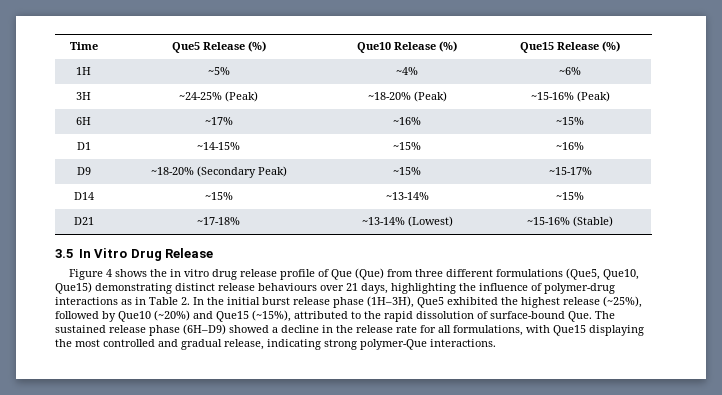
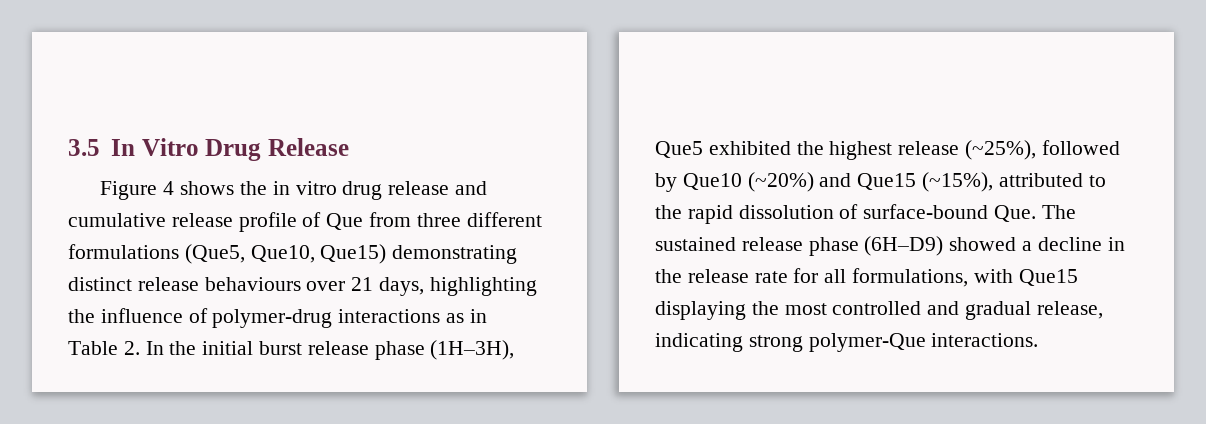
- Time | Que5 Release (%) | Que10 Release (%) | Que15 Release (%)
- 1H | ~5% | ~4% | ~6%
- 3H | ~24-25% (Peak) | ~18-20% (Peak) | ~15-16% (Peak)
- 6H | ~17% | ~16% | ~15%
- D1 | ~14-15% | ~15% | ~16%
- D9 | ~18-20% (Secondary Peak) | ~15% | ~15-17%
- D14 | ~15% | ~13-14% | ~15%
- D21 | ~17-18% | ~13-14% (Lowest) | ~15-16% (Stable)
- Figure 4 shows the in vitro drug release profile of Que (Que) from three different formulations (Que5, Que10, Que15) demonstrating distinct release behaviours over 21 days, highlighting the influence of polymer-drug interactions as in Table 2. In the initial burst release phase (1H–3H), Que5 exhibited the highest release (~25%), followed by Que10 (~20%) and Que15 (~15%), attributed to the rapid dissolution of surface-bound Que. The sustained release phase (6H–D9) showed a decline in the release rate for all formulations, with Que15 displaying the most controlled and gradual release, indicating strong polymer-Que interactions.
+ Figure 4 shows the in vitro drug release and cumulative release profile of Que from three different formulations (Que5, Que10, Que15) demonstrating distinct release behaviours over 21 days, highlighting the influence of polymer-drug interactions as in Table 2. In the initial burst release phase (1H–3H), Que5 exhibited the highest release (~25%), followed by Que10 (~20%) and Que15 (~15%), attributed to the rapid dissolution of surface-bound Que. The sustained release phase (6H–D9) showed a decline in the release rate for all formulations, with Que15 displaying the most controlled and gradual release, indicating strong polymer-Que interactions.

